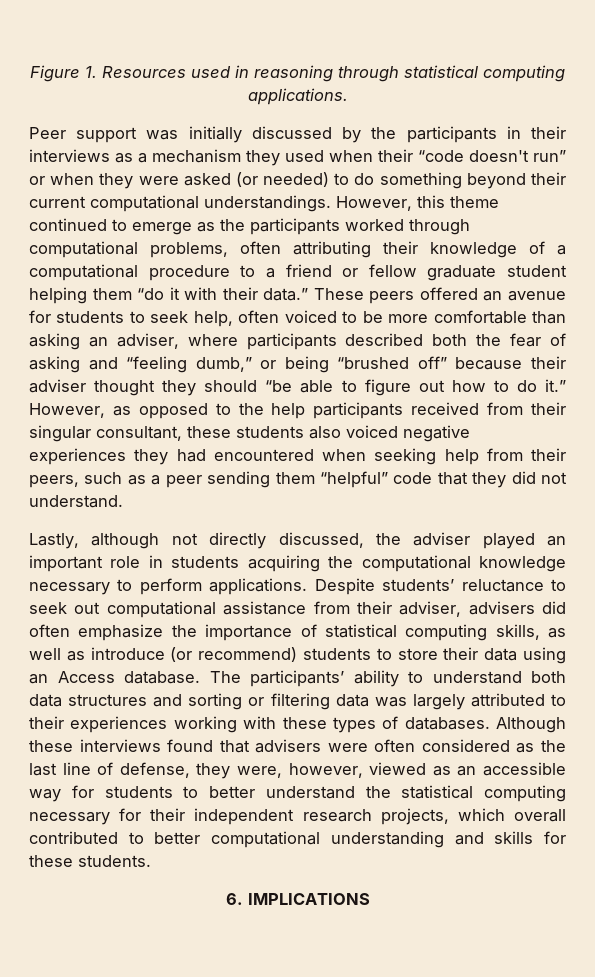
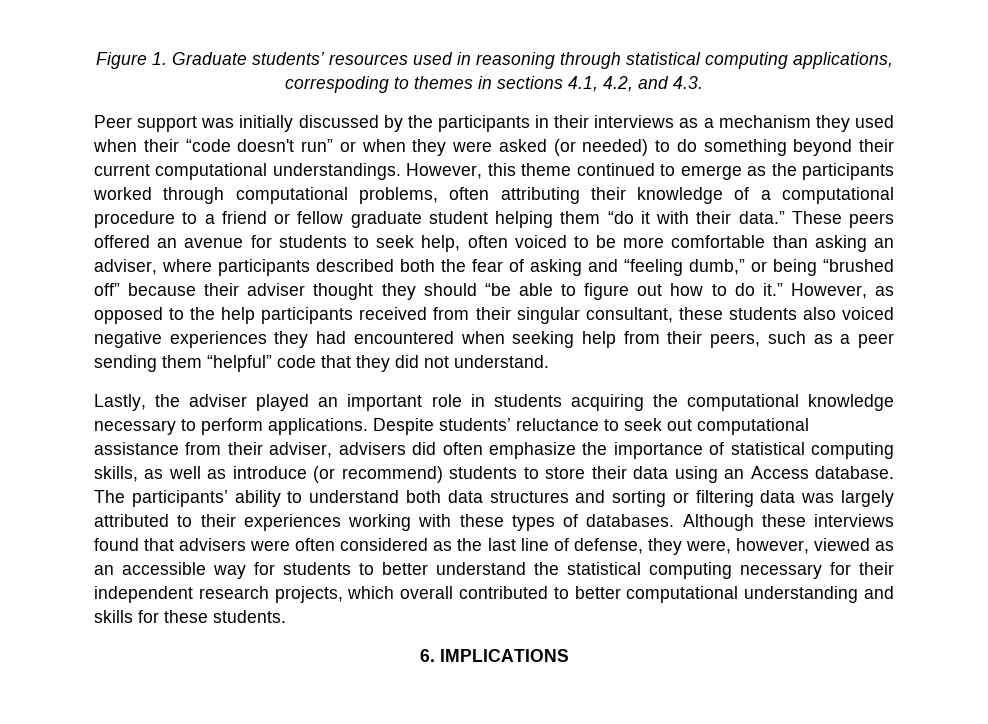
- Figure 1. Resources used in reasoning through statistical computing applications.
+ Figure 1. Graduate students’ resources used in reasoning through statistical computing applications, correspoding to themes in sections 4.1, 4.2, and 4.3.
- Lastly, although not directly discussed, the adviser played an important role in students acquiring the computational knowledge necessary to perform applications.
+ Lastly, the adviser played an important role in students acquiring the computational knowledge necessary to perform applications.

